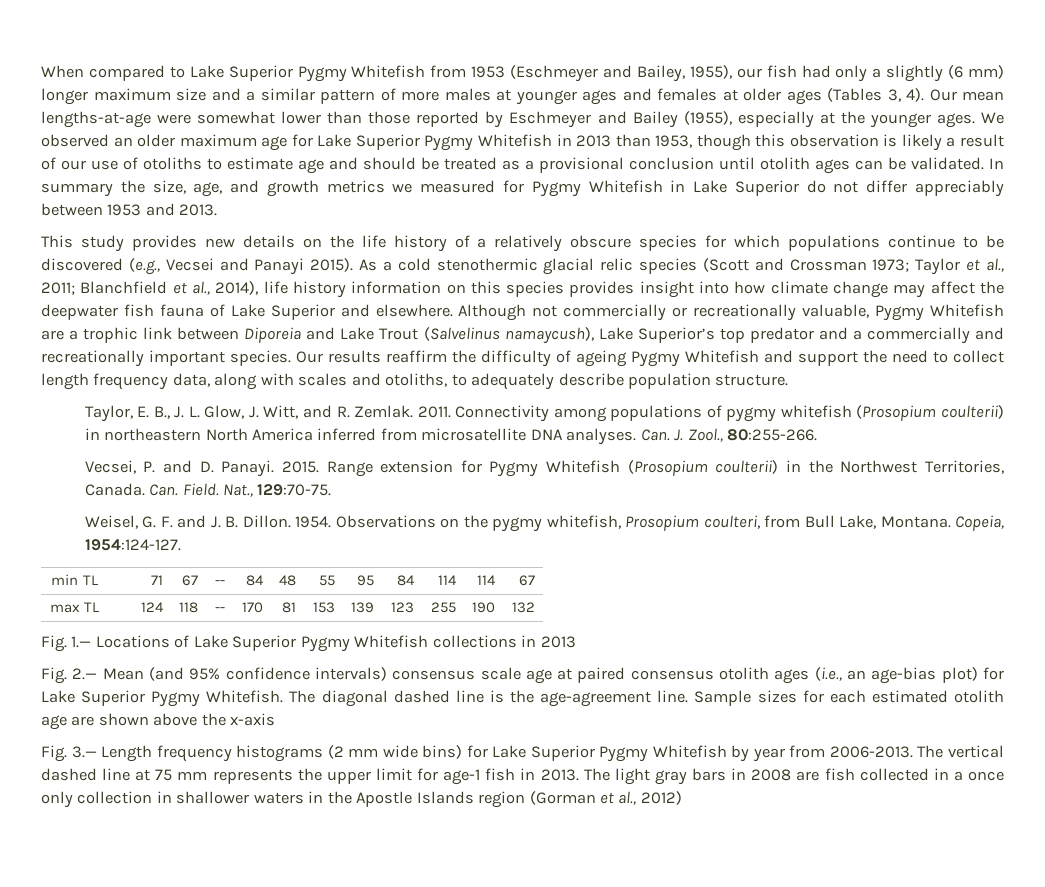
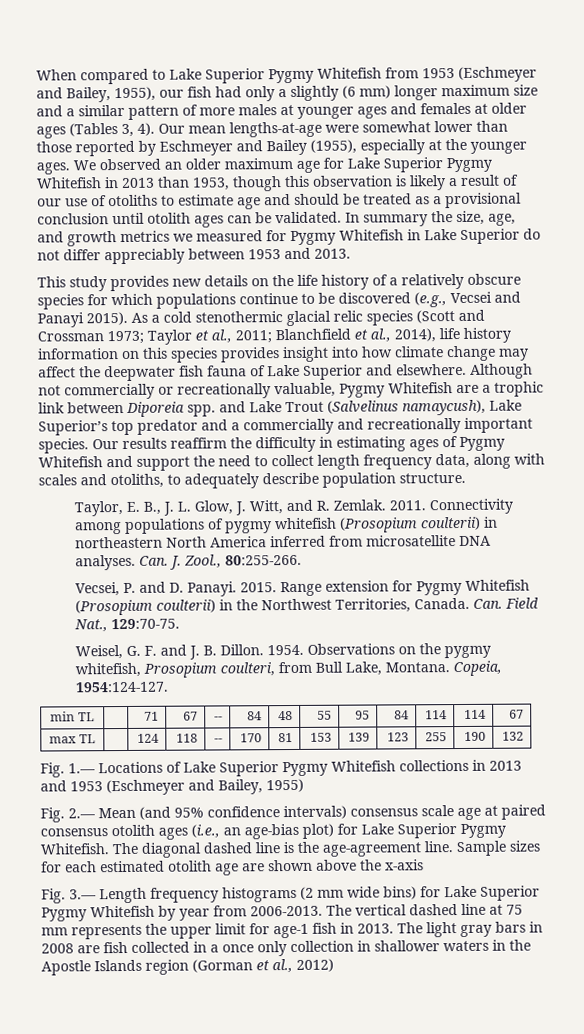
- Although not commercially or recreationally valuable, Pygmy Whitefish are a trophic link between Diporeia and Lake Trout (Salvelinus namaycush), Lake Superior’s top predator and a commercially and recreationally important species.
+ Although not commercially or recreationally valuable, Pygmy Whitefish are a trophic link between Diporeia spp. and Lake Trout (Salvelinus namaycush), Lake Superior’s top predator and a commercially and recreationally important species.
- Our results reaffirm the difficulty of ageing Pygmy Whitefish and support the need to collect length frequency data, along with scales and otoliths, to adequately describe population structure.
+ Our results reaffirm the difficulty in estimating ages of Pygmy Whitefish and support the need to collect length frequency data, along with scales and otoliths, to adequately describe population structure.
- Can. Field. Nat., 129:70-75.
+ Can. Field Nat., 129:70-75.
- Fig. 1.— Locations of Lake Superior Pygmy Whitefish collections in 2013
+ Fig. 1.— Locations of Lake Superior Pygmy Whitefish collections in 2013 and 1953 (Eschmeyer and Bailey, 1955)

